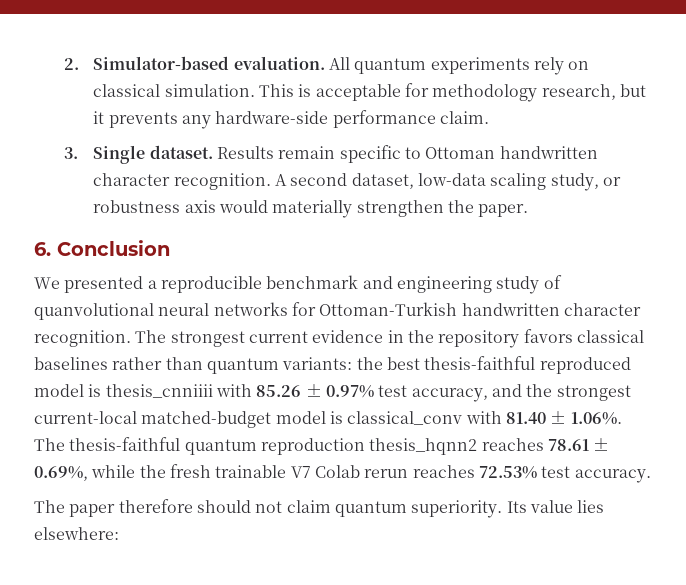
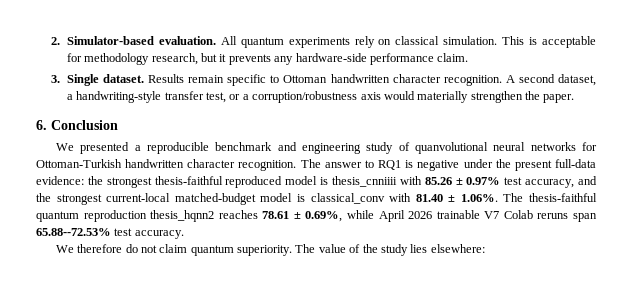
- A second dataset, low-data scaling study, or robustness axis would materially strengthen the paper.
+ A second dataset, a handwriting-style transfer test, or a corruption/robustness axis would materially strengthen the paper.
- The strongest current evidence in the repository favors classical baselines rather than quantum variants: the best thesis-faithful reproduced model is thesis_cnniiii with 85.26 ± 0.97% test accuracy, and the strongest current-local matched-budget model is classical_conv with 81.40 ± 1.06%. The thesis-faithful quantum reproduction thesis_hqnn2 reaches 78.61 ± 0.69%, while the fresh trainable V7 Colab rerun reaches 72.53% test accuracy.
+ The answer to RQ1 is negative under the present full-data evidence: the strongest thesis-faithful reproduced model is thesis_cnniiii with 85.26 ± 0.97% test accuracy, and the strongest current-local matched-budget model is classical_conv with 81.40 ± 1.06%. The thesis-faithful quantum reproduction thesis_hqnn2 reaches 78.61 ± 0.69%, while April 2026 trainable V7 Colab reruns span 65.88--72.53% test accuracy.
- The paper therefore should not claim quantum superiority. Its value lies elsewhere:
+ We therefore do not claim quantum superiority. The value of the study lies elsewhere:

